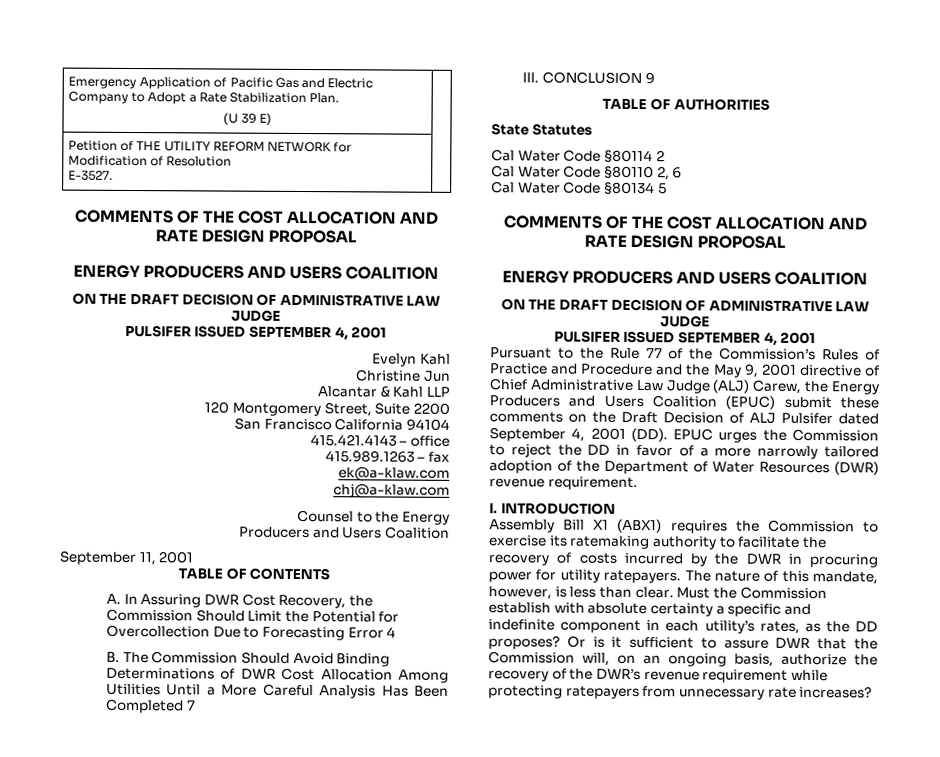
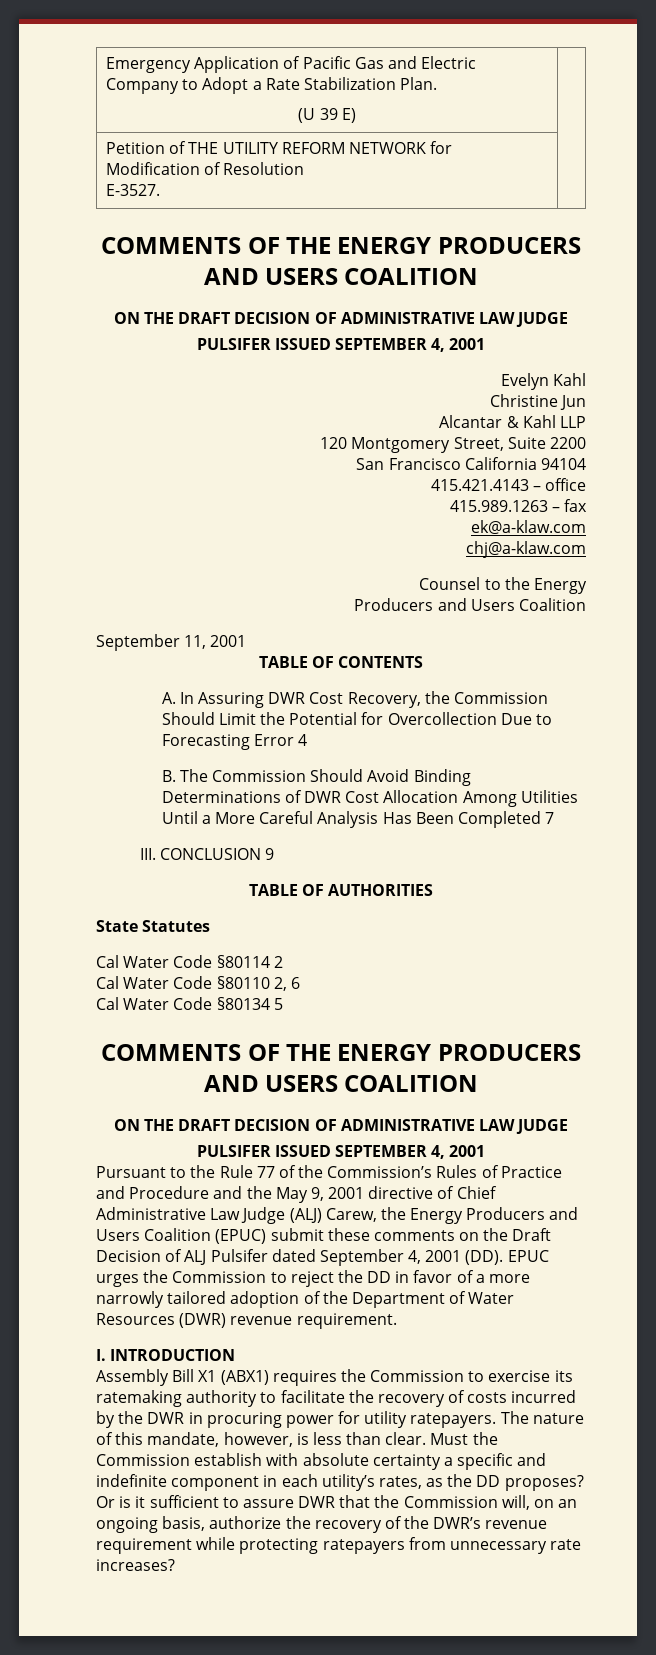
  Petition of THE UTILITY REFORM NETWORK for Modification of Resolution
  E-3527. |
- COMMENTS OF THE COST ALLOCATION AND RATE DESIGN PROPOSAL
- ENERGY PRODUCERS AND USERS COALITION
+ COMMENTS OF THE ENERGY PRODUCERS AND USERS COALITION
  Cal Water Code §80134 5
- COMMENTS OF THE COST ALLOCATION AND RATE DESIGN PROPOSAL
- ENERGY PRODUCERS AND USERS COALITION
+ COMMENTS OF THE ENERGY PRODUCERS AND USERS COALITION

